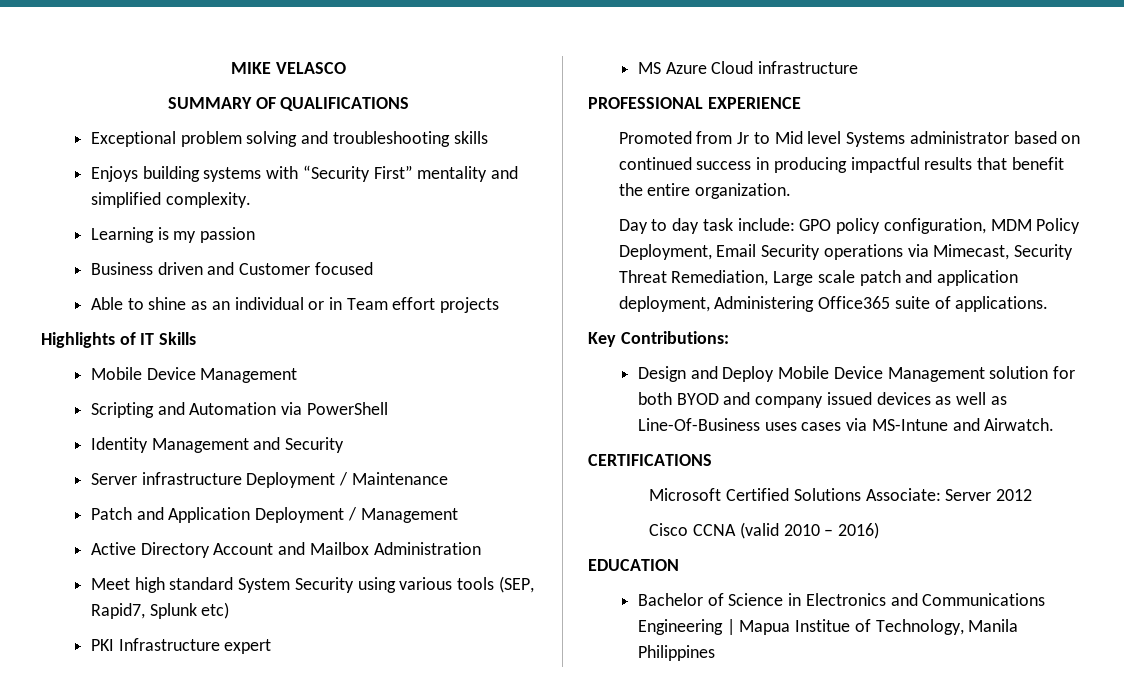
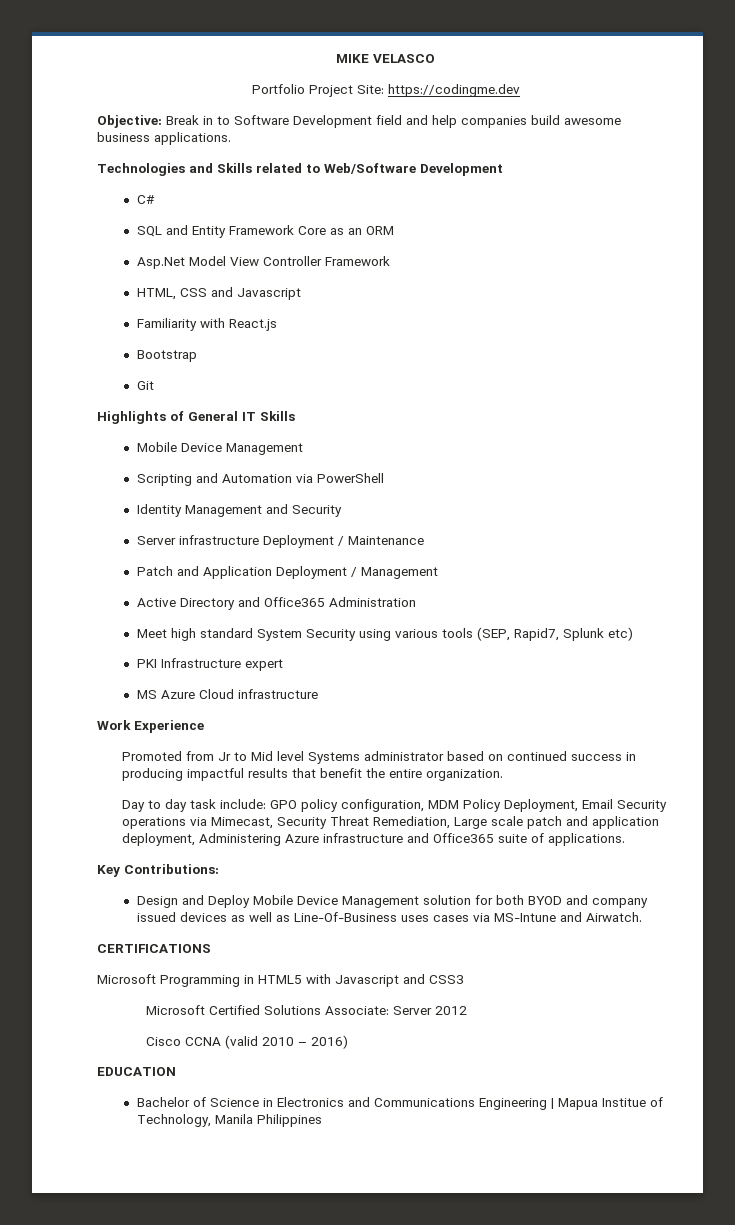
- SUMMARY OF QUALIFICATIONS
- Exceptional problem solving and troubleshooting skills
- Enjoys building systems with “Security First” mentality and simplified complexity.
- Learning is my passion
- Business driven and Customer focused
- Able to shine as an individual or in Team effort projects
+ Portfolio Project Site: https://codingme.dev
+ Objective: Break in to Software Development field and help companies build awesome business applications.
+ Technologies and Skills related to Web/Software Development
+ C#
+ SQL and Entity Framework Core as an ORM
+ Asp.Net Model View Controller Framework
+ HTML, CSS and Javascript
+ Familiarity with React.js
+ Bootstrap
+ Git
- Highlights of IT Skills
+ Highlights of General IT Skills
- Active Directory Account and Mailbox Administration
+ Active Directory and Office365 Administration
- PROFESSIONAL EXPERIENCE
+ Work Experience
- Day to day task include: GPO policy configuration, MDM Policy Deployment, Email Security operations via Mimecast, Security Threat Remediation, Large scale patch and application deployment, Administering Office365 suite of applications.
+ Day to day task include: GPO policy configuration, MDM Policy Deployment, Email Security operations via Mimecast, Security Threat Remediation, Large scale patch and application deployment, Administering Azure infrastructure and Office365 suite of applications.
+ Microsoft Programming in HTML5 with Javascript and CSS3

